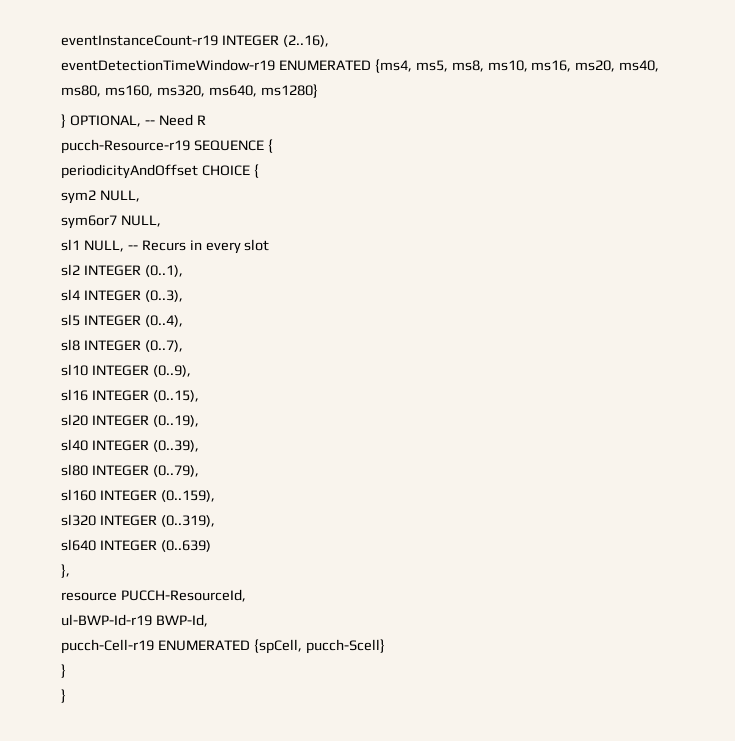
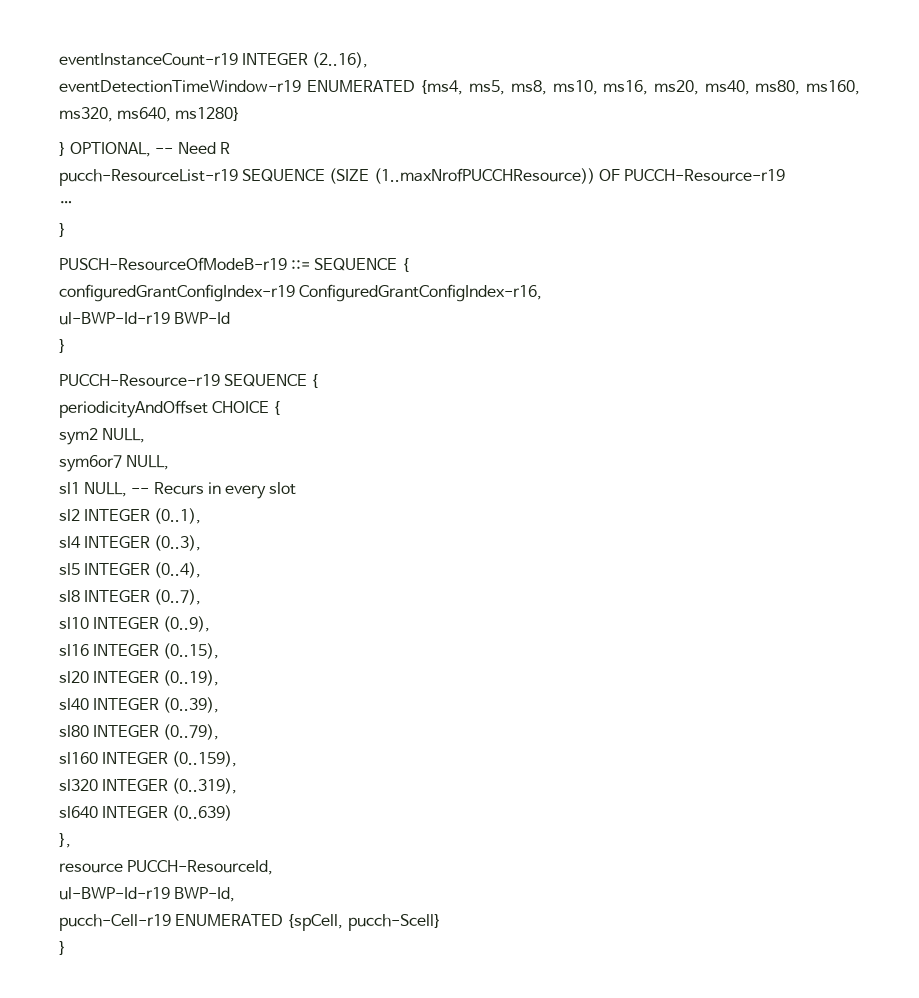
- pucch-Resource-r19 SEQUENCE {
+ pucch-ResourceList-r19 SEQUENCE (SIZE (1..maxNrofPUCCHResource)) OF PUCCH-Resource-r19
+ …
+ }
+ PUSCH-ResourceOfModeB-r19 ::= SEQUENCE {
+ configuredGrantConfigIndex-r19 ConfiguredGrantConfigIndex-r16,
+ ul-BWP-Id-r19 BWP-Id
+ }
+ PUCCH-Resource-r19 SEQUENCE {
  pucch-Cell-r19 ENUMERATED {spCell, pucch-Scell}
- }

